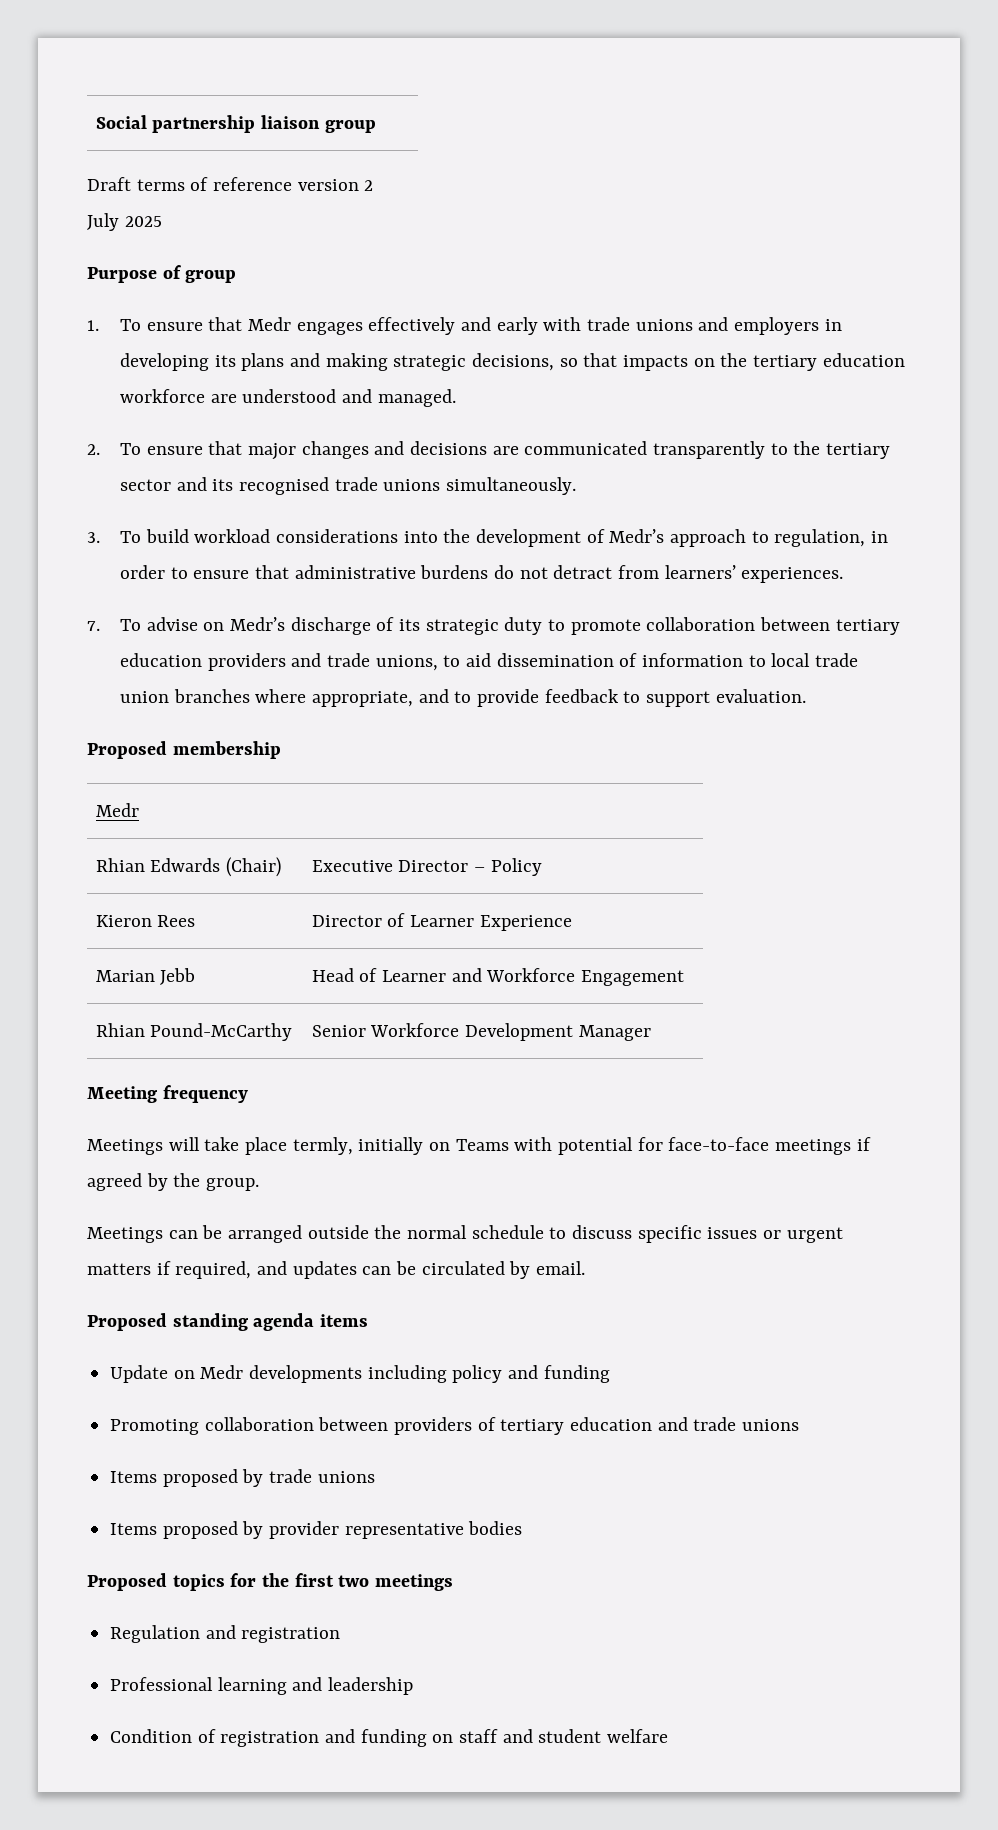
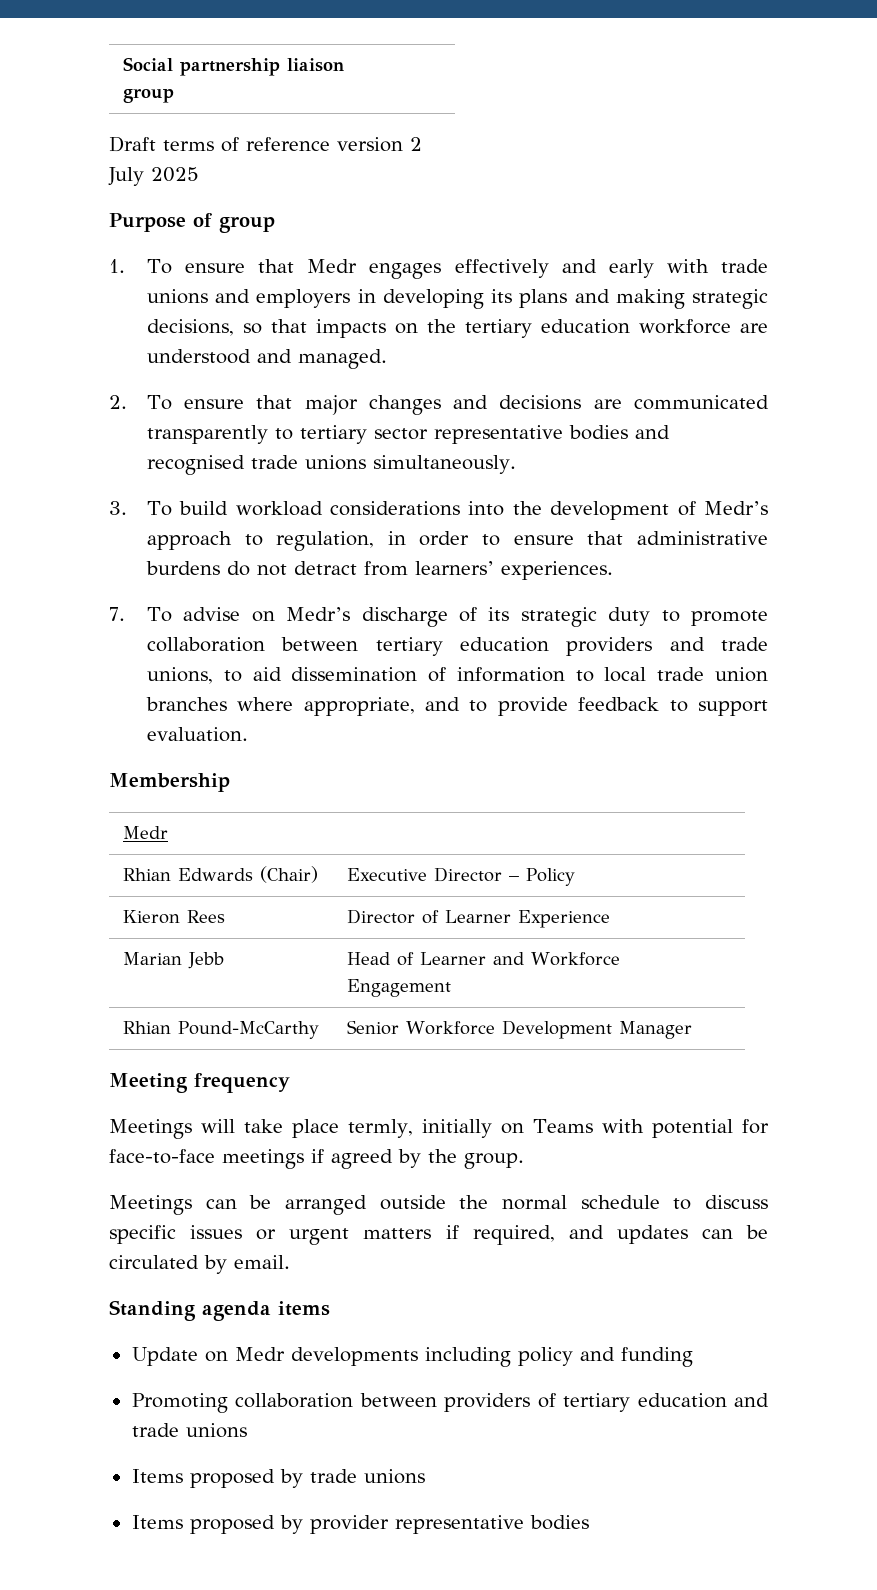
- 2. To ensure that major changes and decisions are communicated transparently to the tertiary sector and its recognised trade unions simultaneously.
+ 2. To ensure that major changes and decisions are communicated transparently to tertiary sector representative bodies and recognised trade unions simultaneously.
- Proposed membership
+ Membership
- Proposed standing agenda items
+ Standing agenda items
- Proposed topics for the first two meetings
- Regulation and registration
- Professional learning and leadership
- Condition of registration and funding on staff and student welfare

